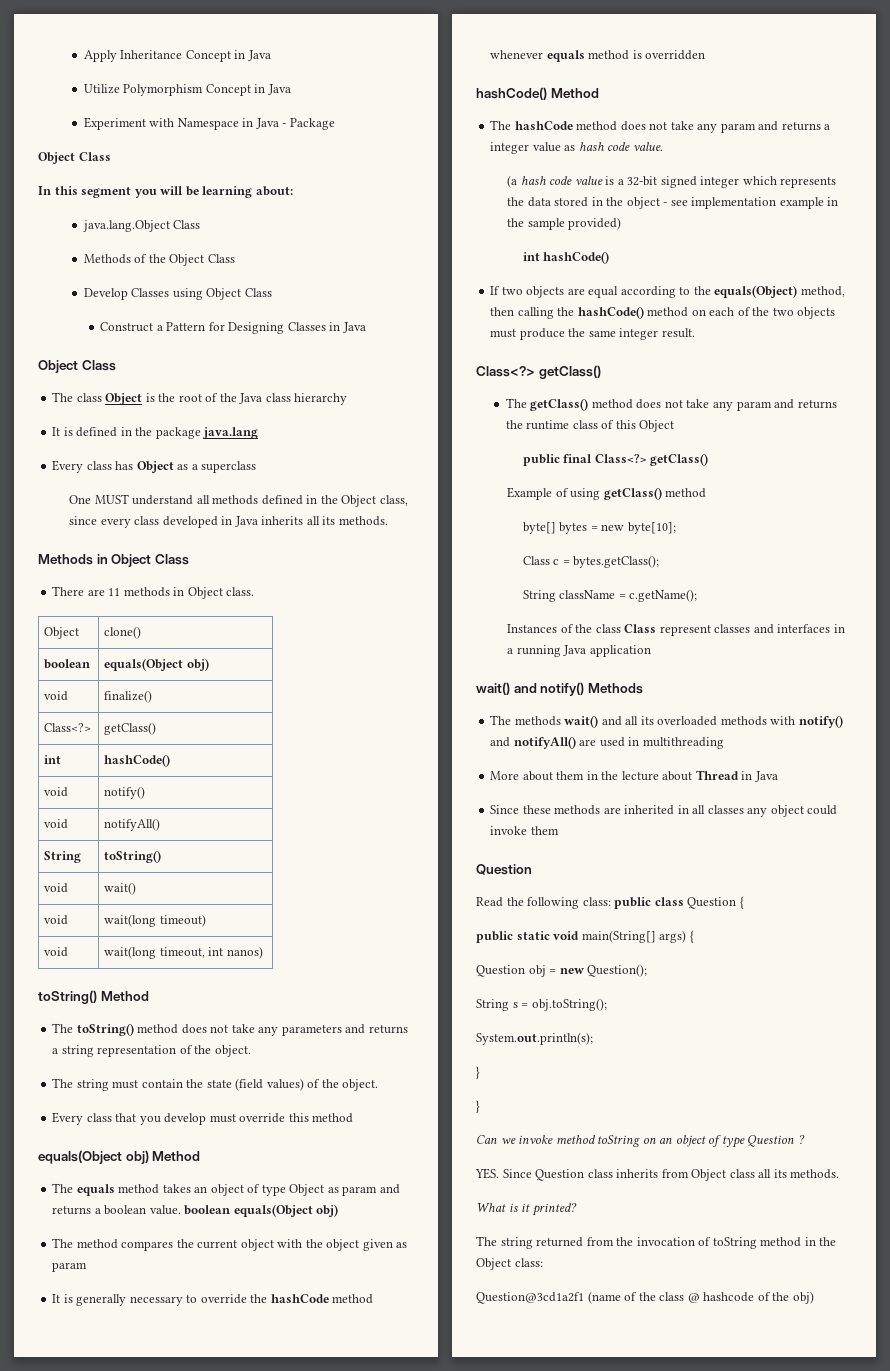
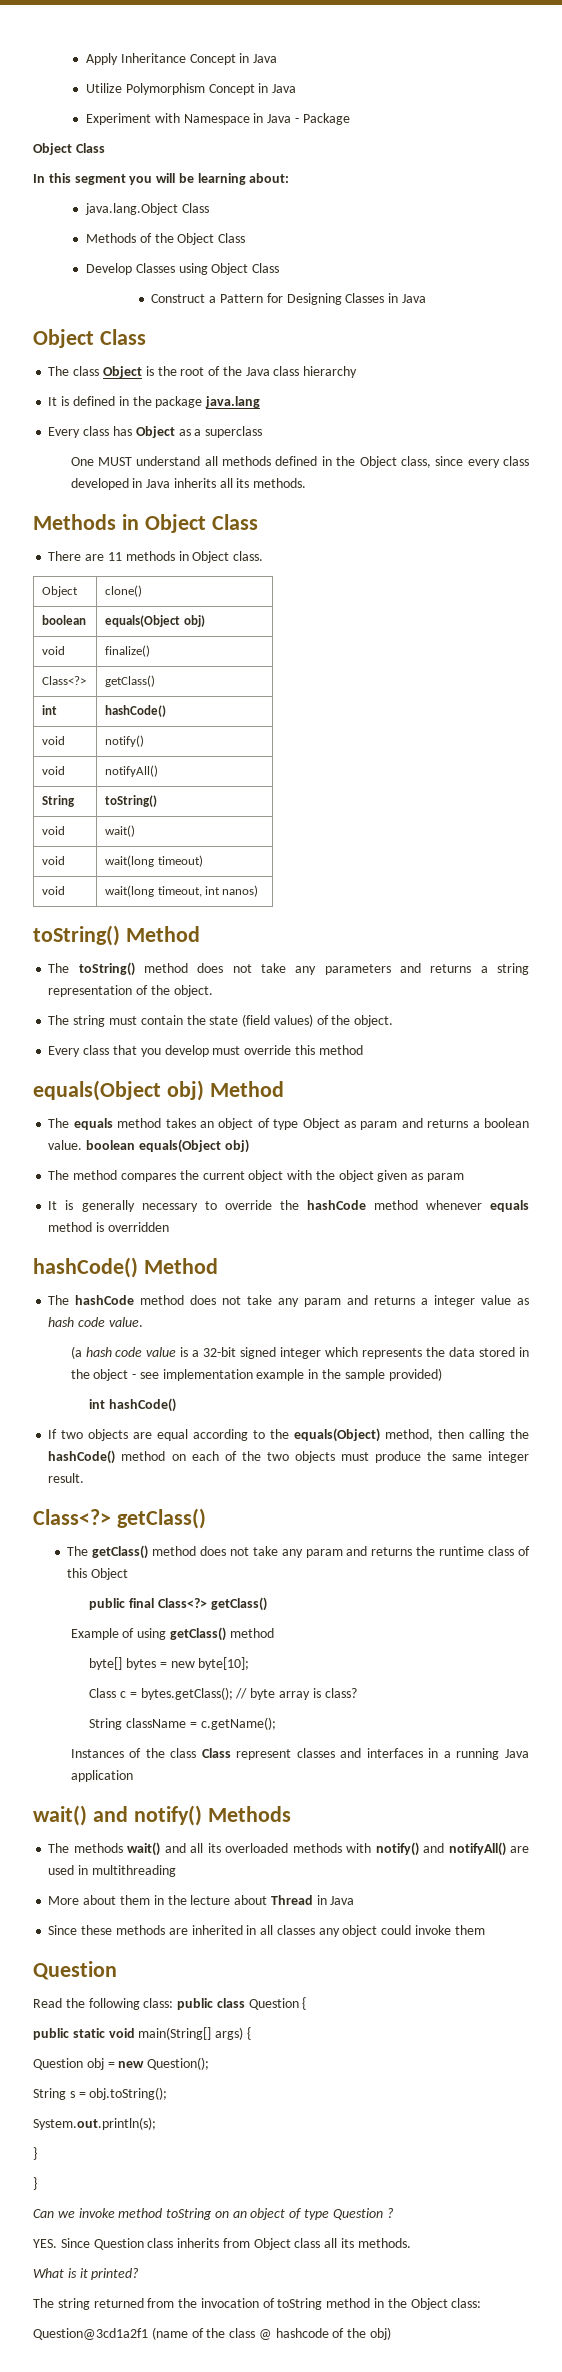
- Class c = bytes.getClass();
+ Class c = bytes.getClass(); // byte array is class?

